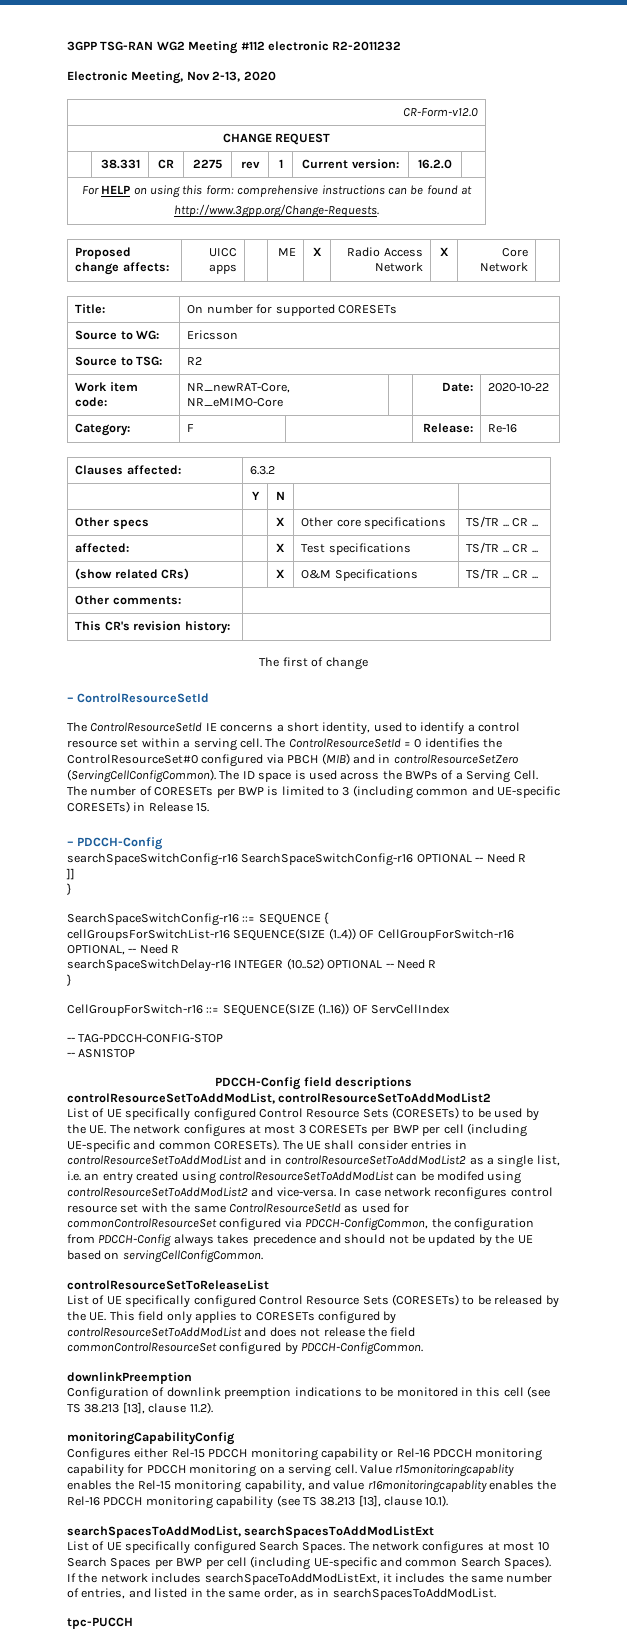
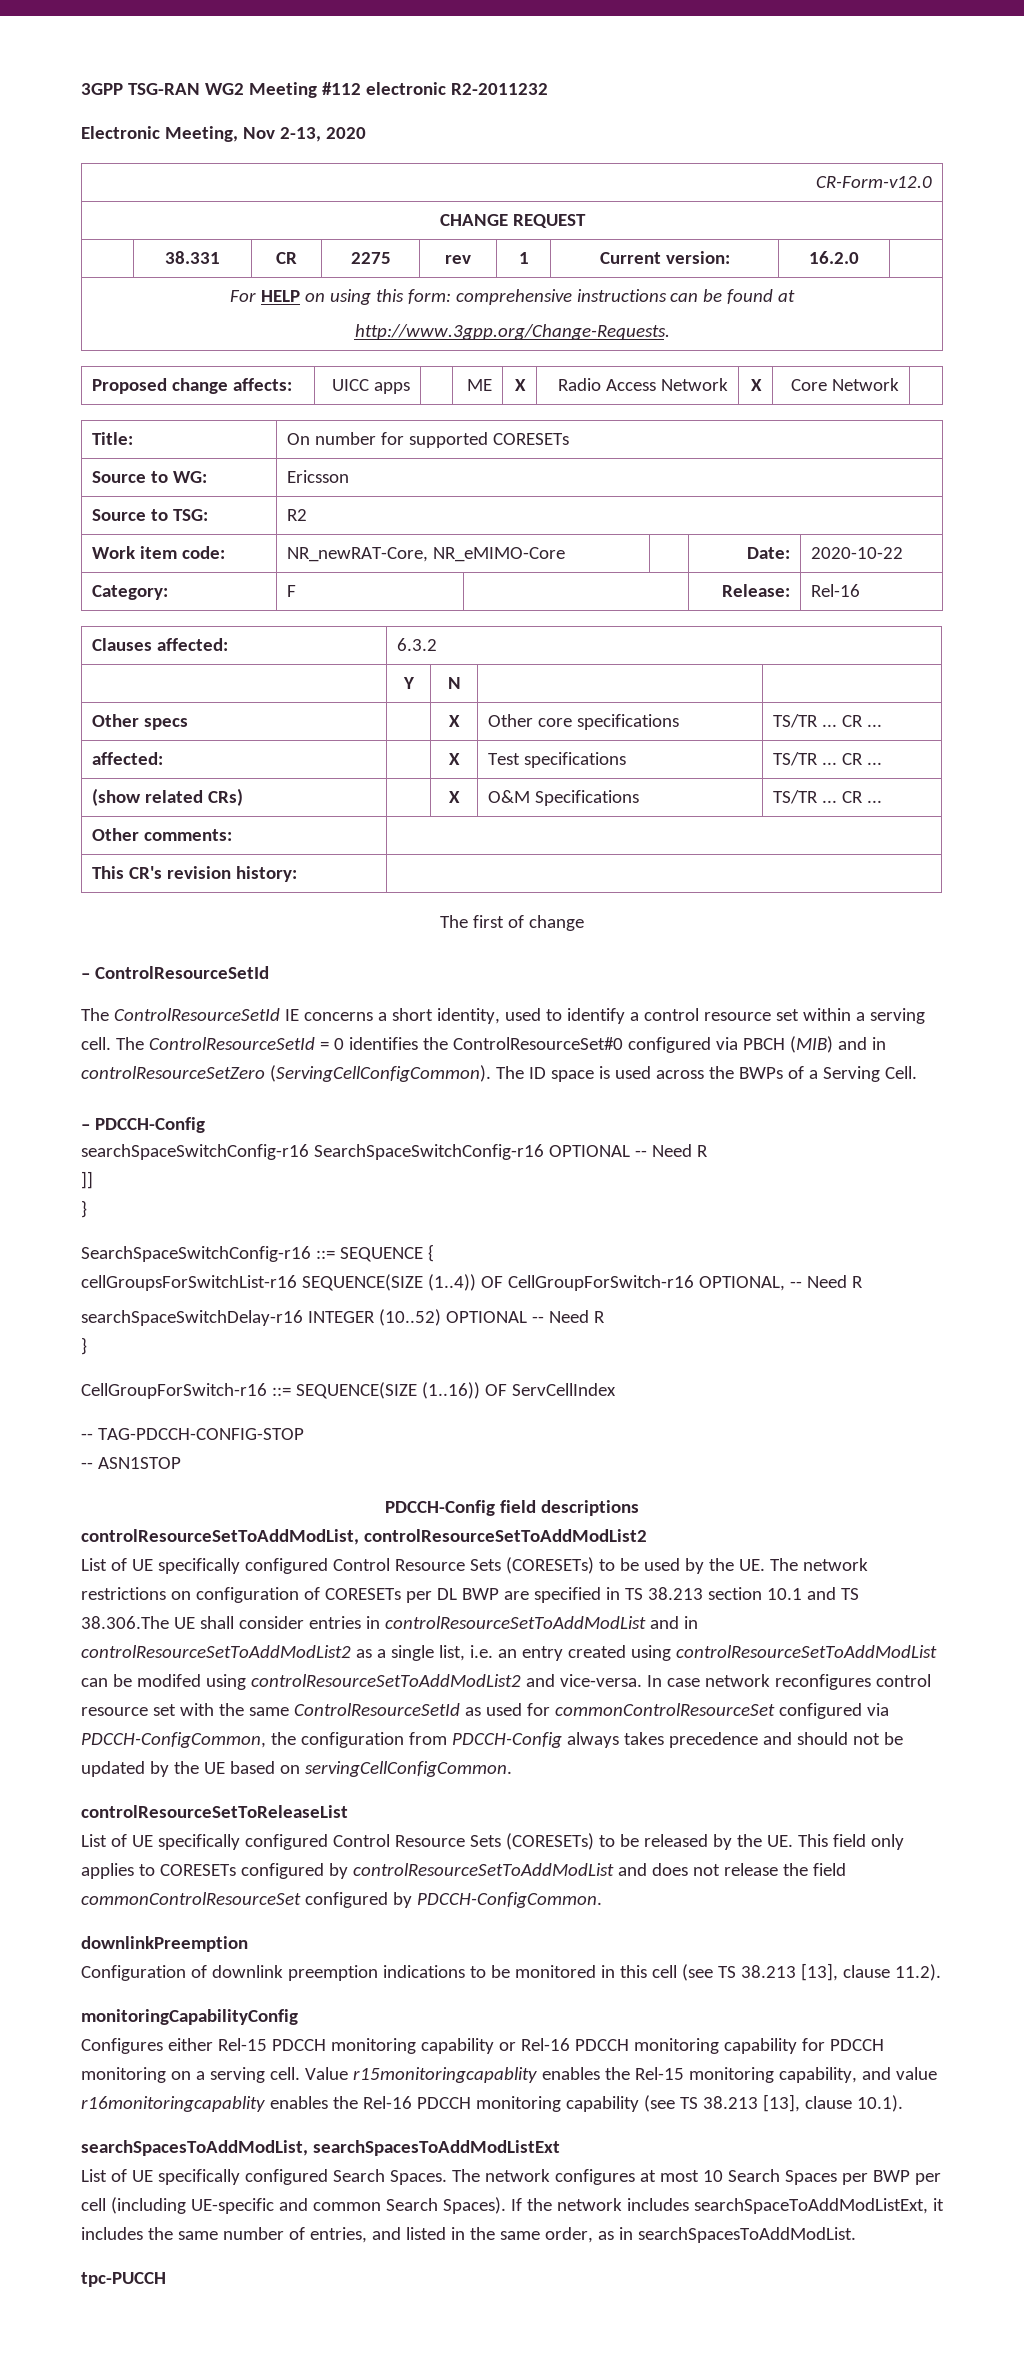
- Category: | F | | Release: | Re-16
+ Category: | F | | Release: | Rel-16
- The number of CORESETs per BWP is limited to 3 (including common and UE-specific CORESETs) in Release 15.
- List of UE specifically configured Control Resource Sets (CORESETs) to be used by the UE. The network configures at most 3 CORESETs per BWP per cell (including UE-specific and common CORESETs). The UE shall consider entries in controlResourceSetToAddModList and in controlResourceSetToAddModList2 as a single list, i.e. an entry created using controlResourceSetToAddModList can be modifed using controlResourceSetToAddModList2 and vice-versa.
+ List of UE specifically configured Control Resource Sets (CORESETs) to be used by the UE. The network restrictions on configuration of CORESETs per DL BWP are specified in TS 38.213 section 10.1 and TS 38.306.The UE shall consider entries in controlResourceSetToAddModList and in controlResourceSetToAddModList2 as a single list, i.e. an entry created using controlResourceSetToAddModList can be modifed using controlResourceSetToAddModList2 and vice-versa.

